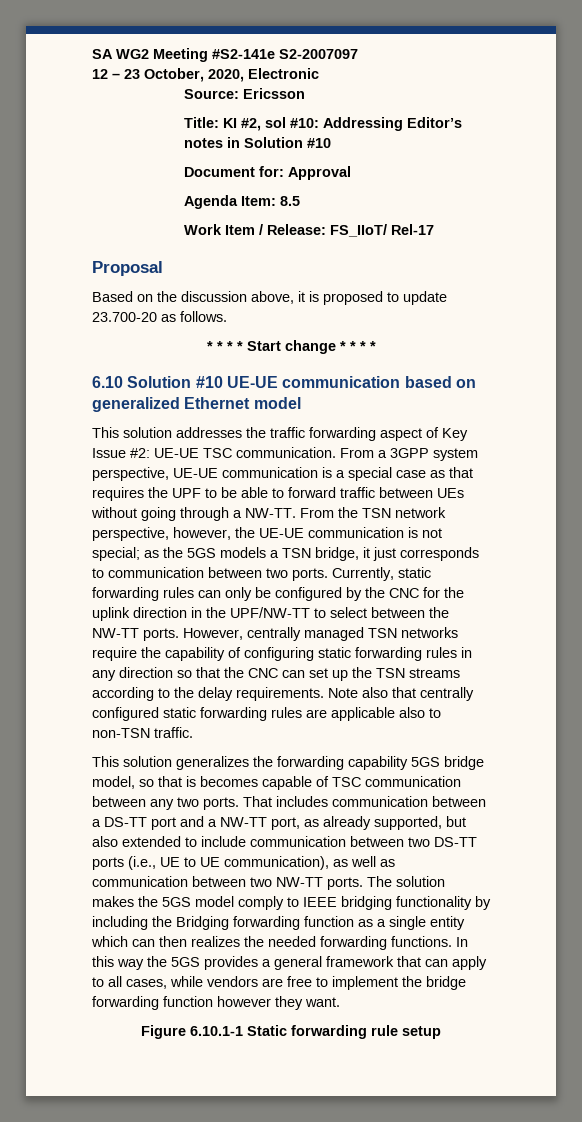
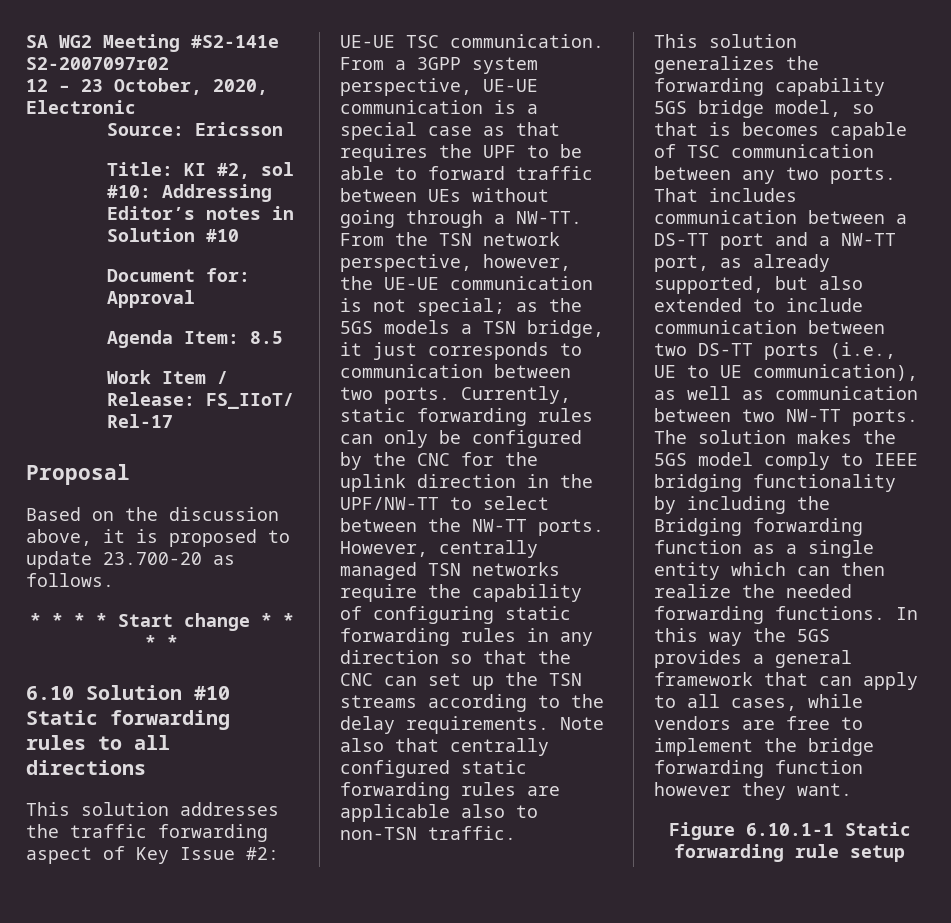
- SA WG2 Meeting #S2-141e S2-2007097
+ SA WG2 Meeting #S2-141e S2-2007097r02
- 6.10 Solution #10 UE-UE communication based on generalized Ethernet model
+ 6.10 Solution #10 Static forwarding rules to all directions
- The solution makes the 5GS model comply to IEEE bridging functionality by including the Bridging forwarding function as a single entity which can then realizes the needed forwarding functions.
+ The solution makes the 5GS model comply to IEEE bridging functionality by including the Bridging forwarding function as a single entity which can then realize the needed forwarding functions.

